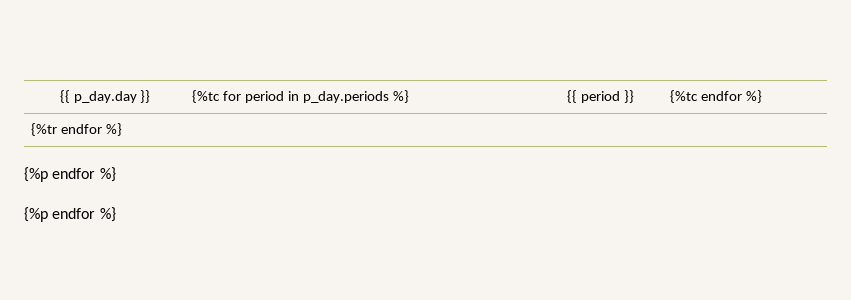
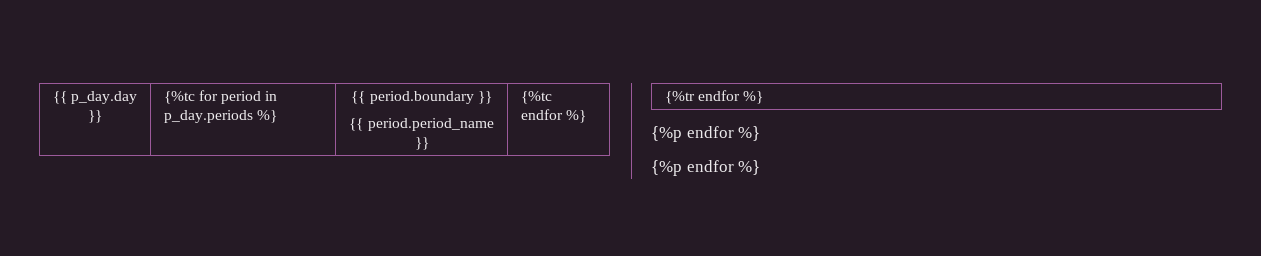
- {{ p_day.day }} | {%tc for period in p_day.periods %} | {{ period }} | {%tc endfor %}
+ {{ p_day.day }} | {%tc for period in p_day.periods %} | {{ period.boundary }}
+ {{ period.period_name }} | {%tc endfor %}

